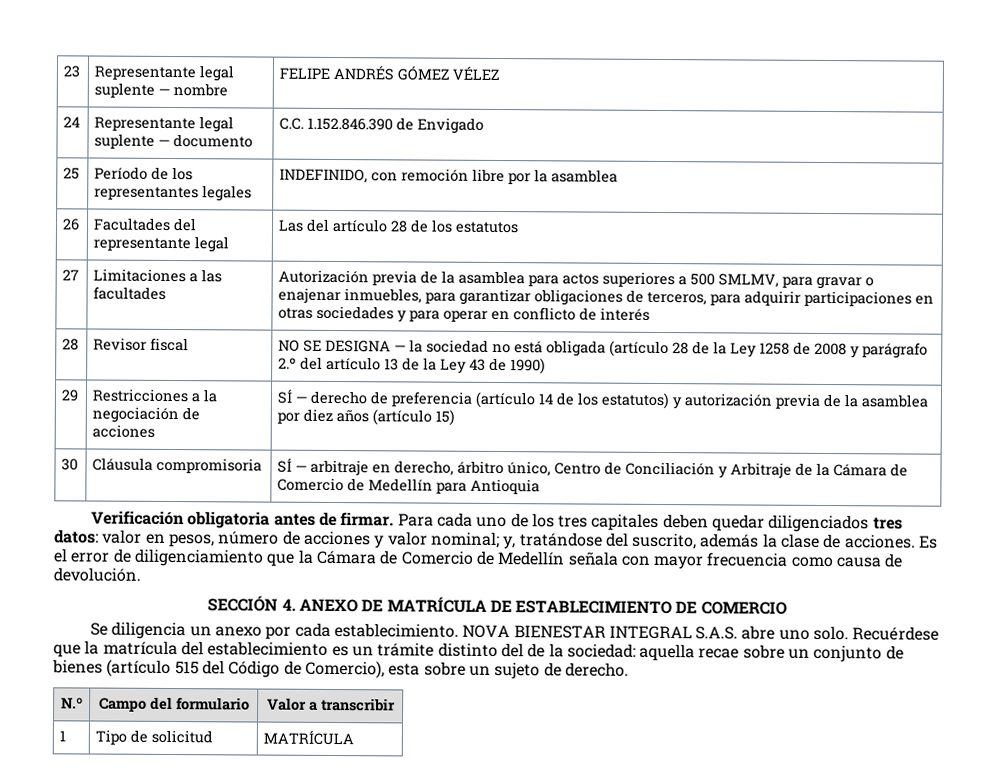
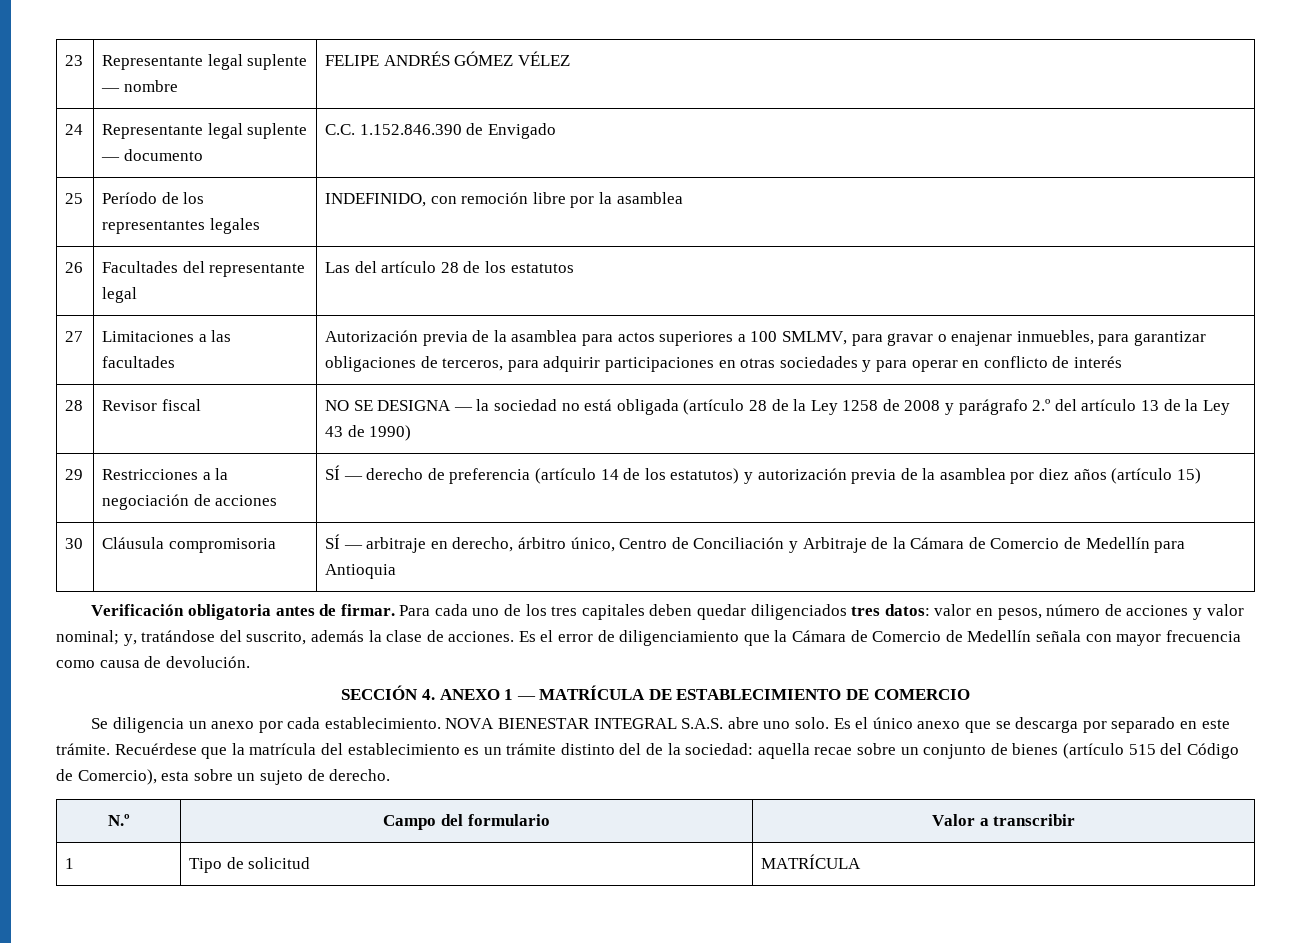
- 27 | Limitaciones a las facultades | Autorización previa de la asamblea para actos superiores a 500 SMLMV, para gravar o enajenar inmuebles, para garantizar obligaciones de terceros, para adquirir participaciones en otras sociedades y para operar en conflicto de interés
+ 27 | Limitaciones a las facultades | Autorización previa de la asamblea para actos superiores a 100 SMLMV, para gravar o enajenar inmuebles, para garantizar obligaciones de terceros, para adquirir participaciones en otras sociedades y para operar en conflicto de interés
- SECCIÓN 4. ANEXO DE MATRÍCULA DE ESTABLECIMIENTO DE COMERCIO
+ SECCIÓN 4. ANEXO 1 — MATRÍCULA DE ESTABLECIMIENTO DE COMERCIO
+ Es el único anexo que se descarga por separado en este trámite.

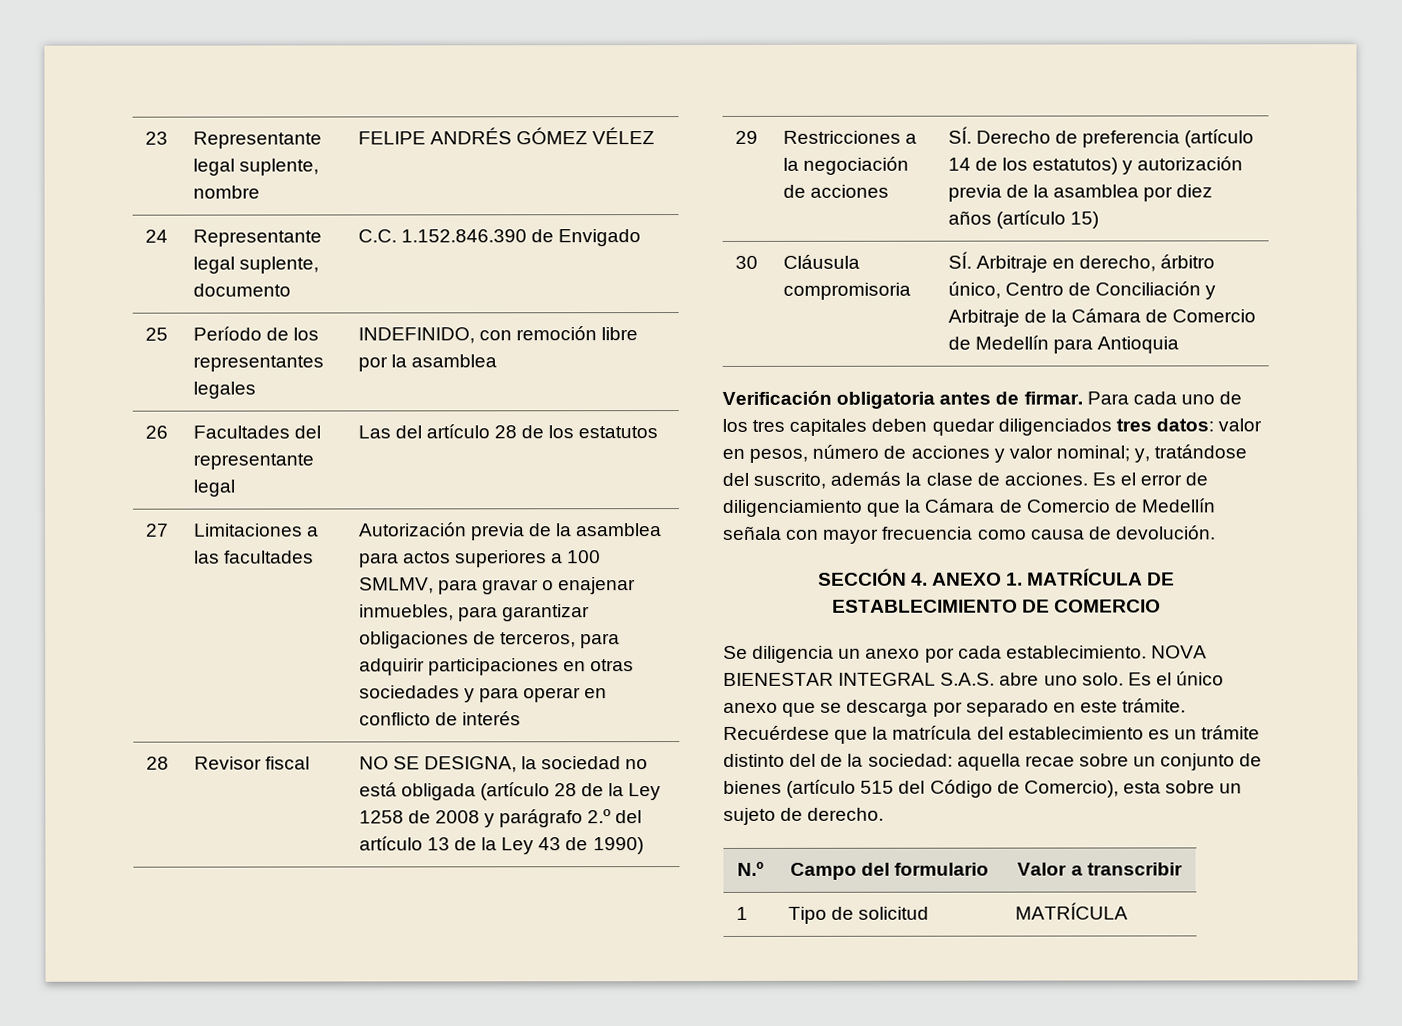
- 23 | Representante legal suplente — nombre | FELIPE ANDRÉS GÓMEZ VÉLEZ
+ 23 | Representante legal suplente, nombre | FELIPE ANDRÉS GÓMEZ VÉLEZ
- 24 | Representante legal suplente — documento | C.C. 1.152.846.390 de Envigado
+ 24 | Representante legal suplente, documento | C.C. 1.152.846.390 de Envigado
- 28 | Revisor fiscal | NO SE DESIGNA — la sociedad no está obligada (artículo 28 de la Ley 1258 de 2008 y parágrafo 2.º del artículo 13 de la Ley 43 de 1990)
+ 28 | Revisor fiscal | NO SE DESIGNA, la sociedad no está obligada (artículo 28 de la Ley 1258 de 2008 y parágrafo 2.º del artículo 13 de la Ley 43 de 1990)
- 29 | Restricciones a la negociación de acciones | SÍ — derecho de preferencia (artículo 14 de los estatutos) y autorización previa de la asamblea por diez años (artículo 15)
+ 29 | Restricciones a la negociación de acciones | SÍ. Derecho de preferencia (artículo 14 de los estatutos) y autorización previa de la asamblea por diez años (artículo 15)
- 30 | Cláusula compromisoria | SÍ — arbitraje en derecho, árbitro único, Centro de Conciliación y Arbitraje de la Cámara de Comercio de Medellín para Antioquia
+ 30 | Cláusula compromisoria | SÍ. Arbitraje en derecho, árbitro único, Centro de Conciliación y Arbitraje de la Cámara de Comercio de Medellín para Antioquia
- SECCIÓN 4. ANEXO 1 — MATRÍCULA DE ESTABLECIMIENTO DE COMERCIO
+ SECCIÓN 4. ANEXO 1. MATRÍCULA DE ESTABLECIMIENTO DE COMERCIO

